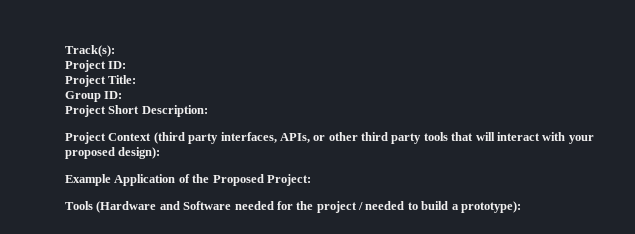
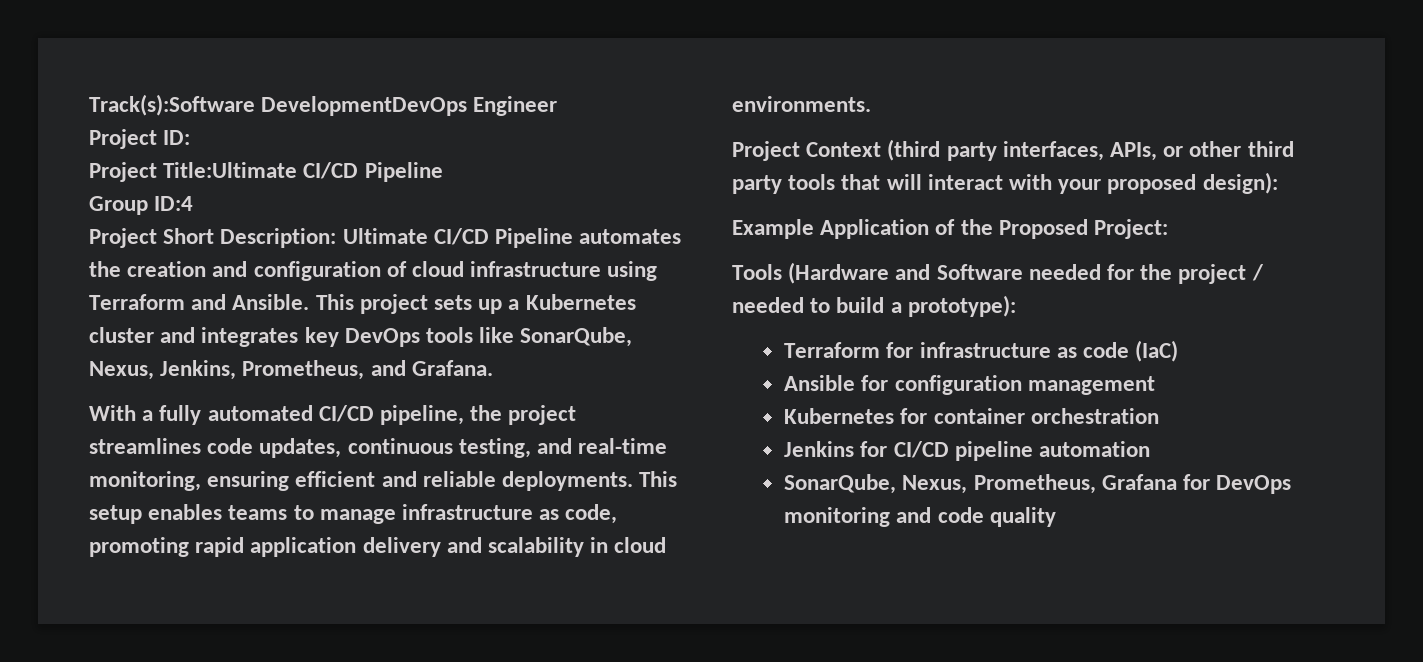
- Track(s):
+ Track(s):Software DevelopmentDevOps Engineer
- Project Title:
+ Project Title:Ultimate CI/CD Pipeline
- Group ID:
+ Group ID:4
- Project Short Description:
+ Project Short Description: Ultimate CI/CD Pipeline automates the creation and configuration of cloud infrastructure using Terraform and Ansible. This project sets up a Kubernetes cluster and integrates key DevOps tools like SonarQube, Nexus, Jenkins, Prometheus, and Grafana.
+ With a fully automated CI/CD pipeline, the project streamlines code updates, continuous testing, and real-time monitoring, ensuring efficient and reliable deployments. This setup enables teams to manage infrastructure as code, promoting rapid application delivery and scalability in cloud environments.
+ Terraform for infrastructure as code (IaC)
+ Ansible for configuration management
+ Kubernetes for container orchestration
+ Jenkins for CI/CD pipeline automation
+ SonarQube, Nexus, Prometheus, Grafana for DevOps monitoring and code quality

